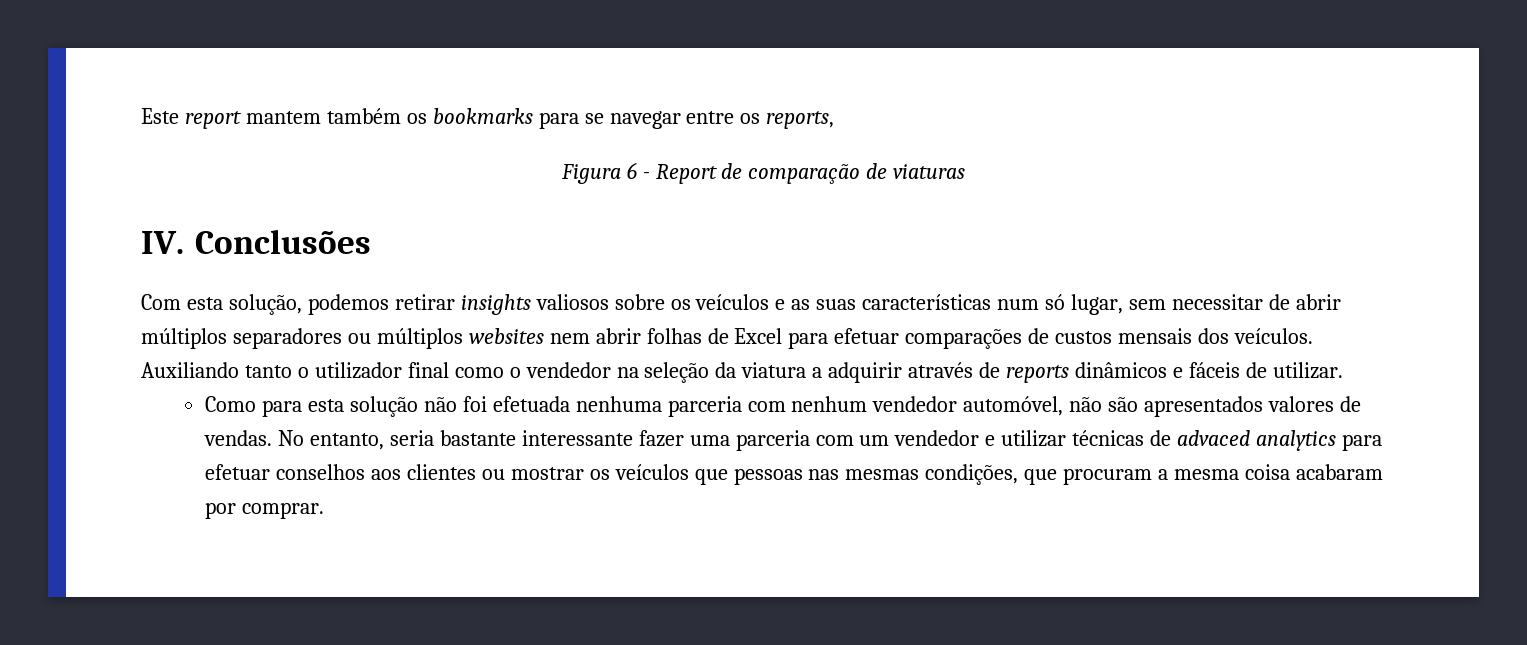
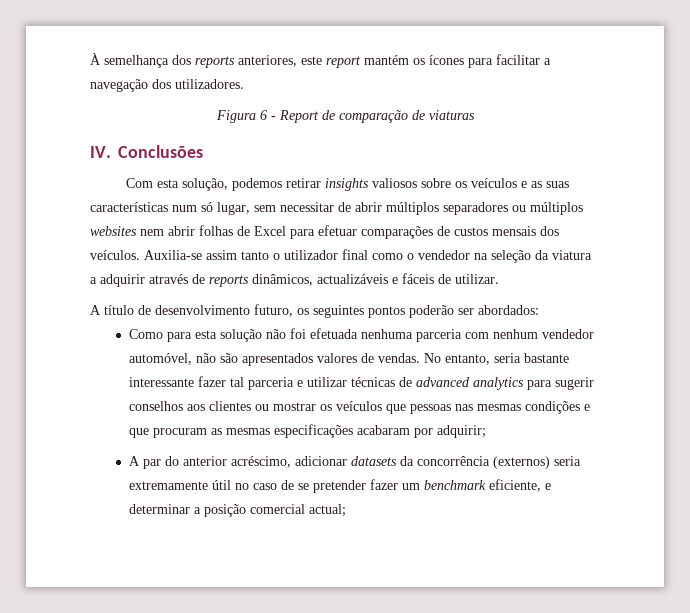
- Este report mantem também os bookmarks para se navegar entre os reports,
+ À semelhança dos reports anteriores, este report mantém os ícones para facilitar a navegação dos utilizadores.
- Auxiliando tanto o utilizador final como o vendedor na seleção da viatura a adquirir através de reports dinâmicos e fáceis de utilizar.
+ Auxilia-se assim tanto o utilizador final como o vendedor na seleção da viatura a adquirir através de reports dinâmicos, actualizáveis e fáceis de utilizar.
+ A título de desenvolvimento futuro, os seguintes pontos poderão ser abordados:
- No entanto, seria bastante interessante fazer uma parceria com um vendedor e utilizar técnicas de advaced analytics para efetuar conselhos aos clientes ou mostrar os veículos que pessoas nas mesmas condições, que procuram a mesma coisa acabaram por comprar.
+ No entanto, seria bastante interessante fazer tal parceria e utilizar técnicas de advanced analytics para sugerir conselhos aos clientes ou mostrar os veículos que pessoas nas mesmas condições e que procuram as mesmas especificações acabaram por adquirir;
+ A par do anterior acréscimo, adicionar datasets da concorrência (externos) seria extremamente útil no caso de se pretender fazer um benchmark eficiente, e determinar a posição comercial actual;

